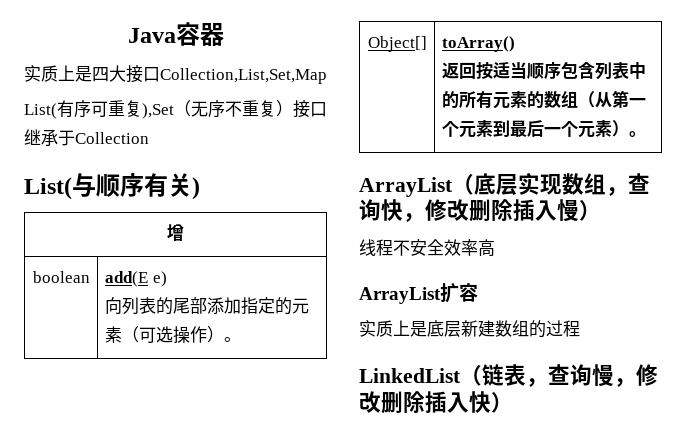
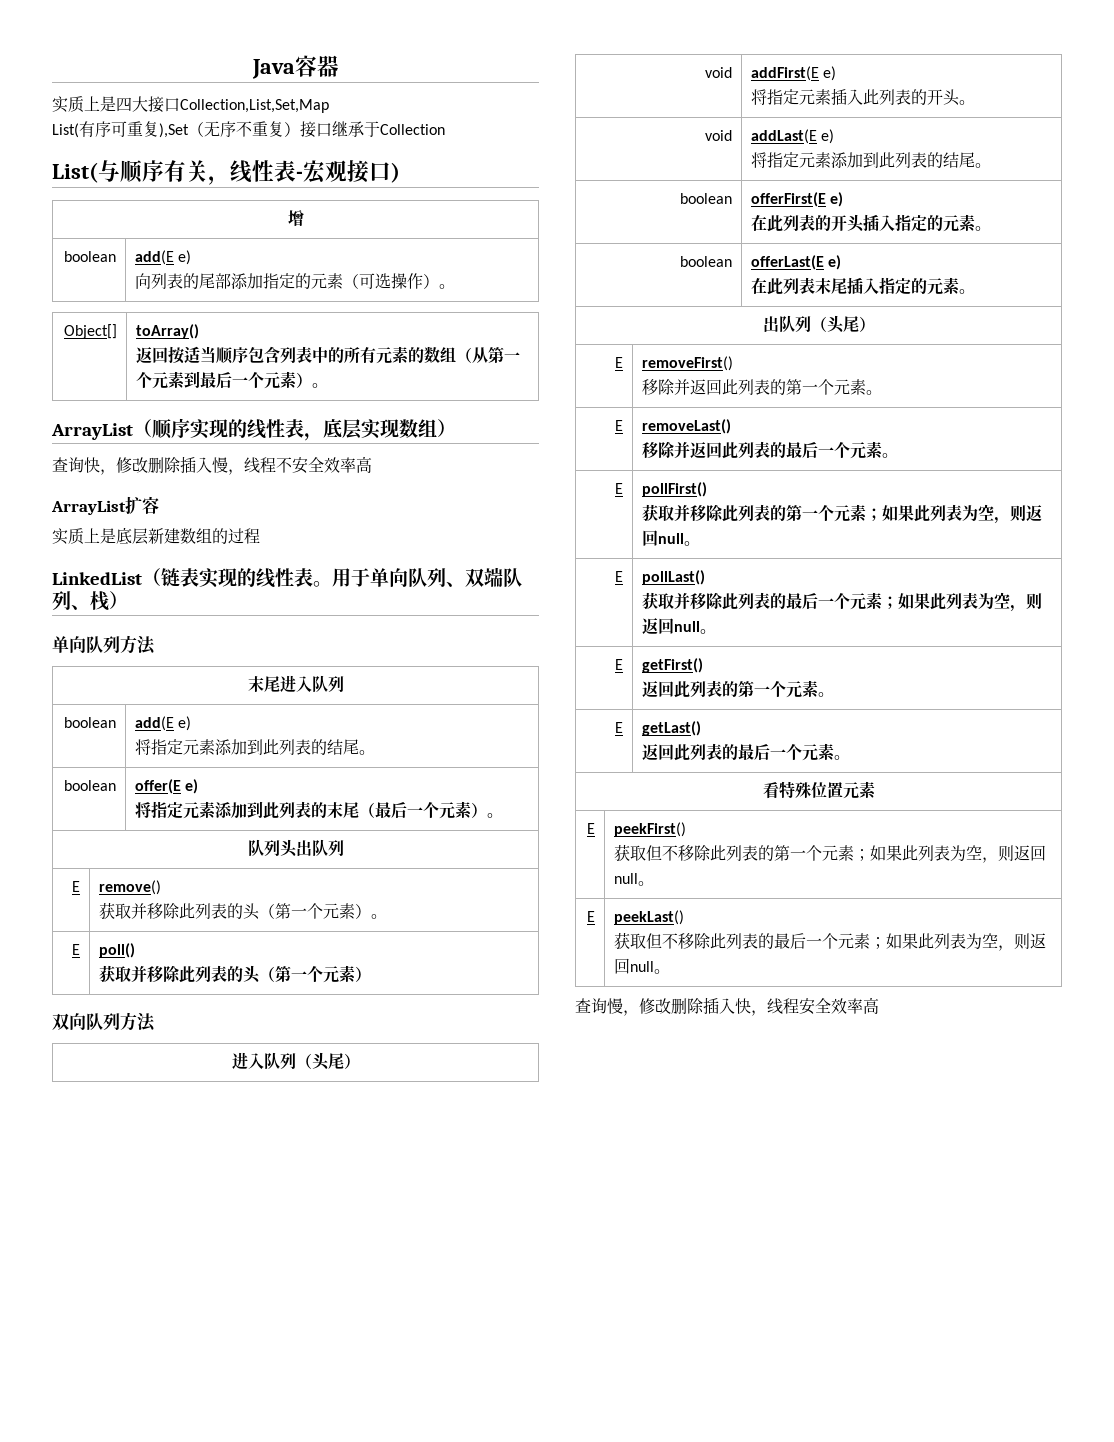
- List(与顺序有关)
+ List(与顺序有关，线性表-宏观接口)
- ArrayList（底层实现数组，查询快，修改删除插入慢）
- 线程不安全效率高
+ ArrayList（顺序实现的线性表，底层实现数组）
+ 查询快，修改删除插入慢，线程不安全效率高
- LinkedList（链表，查询慢，修改删除插入快）
+ LinkedList（链表实现的线性表。用于单向队列、双端队列、栈）
+ 单向队列方法
+ 末尾进入队列
+ boolean | add(E e)
+ 将指定元素添加到此列表的结尾。
+ boolean | offer(E e)
+ 将指定元素添加到此列表的末尾（最后一个元素）。
+ 队列头出队列
+ E | remove()
+ 获取并移除此列表的头（第一个元素）。
+ E | poll()
+ 获取并移除此列表的头（第一个元素）
+ 双向队列方法
+ 进入队列（头尾）
+ void | addFirst(E e)
+ 将指定元素插入此列表的开头。
+ void | addLast(E e)
+ 将指定元素添加到此列表的结尾。
+ boolean | offerFirst(E e)
+ 在此列表的开头插入指定的元素。
+ boolean | offerLast(E e)
+ 在此列表末尾插入指定的元素。
+ 出队列（头尾）
+ E | removeFirst()
+ 移除并返回此列表的第一个元素。
+ E | removeLast()
+ 移除并返回此列表的最后一个元素。
+ E | pollFirst()
+ 获取并移除此列表的第一个元素；如果此列表为空，则返回null。
+ E | pollLast()
+ 获取并移除此列表的最后一个元素；如果此列表为空，则返回null。
+ E | getFirst()
+ 返回此列表的第一个元素。
+ E | getLast()
+ 返回此列表的最后一个元素。
+ 看特殊位置元素
+ E | peekFirst()
+ 获取但不移除此列表的第一个元素；如果此列表为空，则返回null。
+ E | peekLast()
+ 获取但不移除此列表的最后一个元素；如果此列表为空，则返回null。
+ 查询慢，修改删除插入快，线程安全效率高

